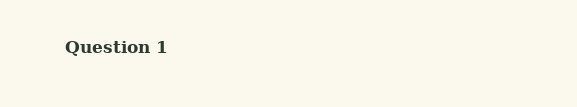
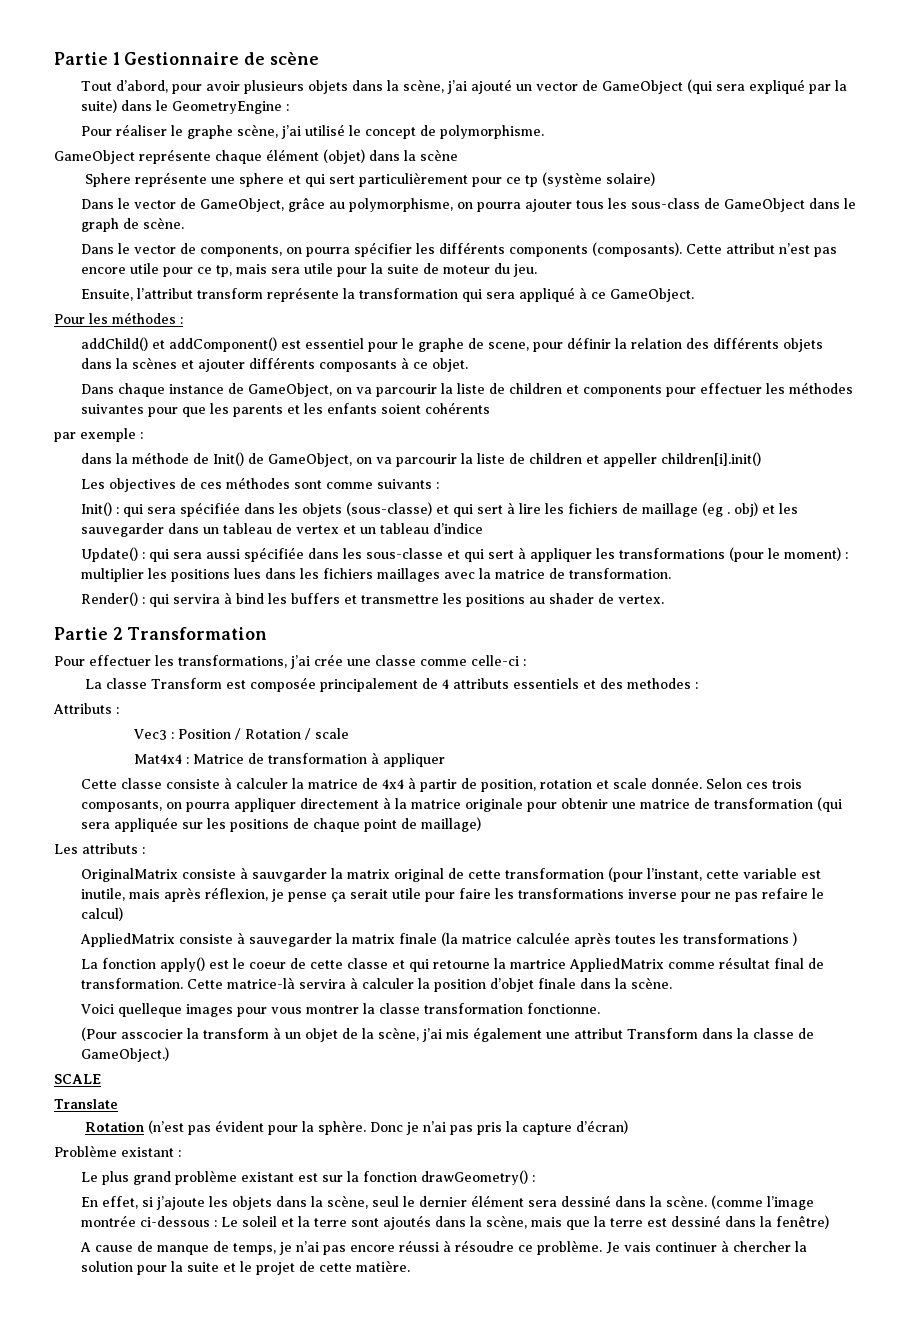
- Question 1
+ Partie 1 Gestionnaire de scène
+ Tout d’abord, pour avoir plusieurs objets dans la scène, j’ai ajouté un vector de GameObject (qui sera expliqué par la suite) dans le GeometryEngine :
+ Pour réaliser le graphe scène, j’ai utilisé le concept de polymorphisme.
+ GameObject représente chaque élément (objet) dans la scène
+ Sphere représente une sphere et qui sert particulièrement pour ce tp (système solaire)
+ Dans le vector de GameObject, grâce au polymorphisme, on pourra ajouter tous les sous-class de GameObject dans le graph de scène.
+ Dans le vector de components, on pourra spécifier les différents components (composants). Cette attribut n’est pas encore utile pour ce tp, mais sera utile pour la suite de moteur du jeu.
+ Ensuite, l’attribut transform représente la transformation qui sera appliqué à ce GameObject.
+ Pour les méthodes :
+ addChild() et addComponent() est essentiel pour le graphe de scene, pour définir la relation des différents objets dans la scènes et ajouter différents composants à ce objet.
+ Dans chaque instance de GameObject, on va parcourir la liste de children et components pour effectuer les méthodes suivantes pour que les parents et les enfants soient cohérents
+ par exemple :
+ dans la méthode de Init() de GameObject, on va parcourir la liste de children et appeller children[i].init()
+ Les objectives de ces méthodes sont comme suivants :
+ Init() : qui sera spécifiée dans les objets (sous-classe) et qui sert à lire les fichiers de maillage (eg . obj) et les sauvegarder dans un tableau de vertex et un tableau d’indice
+ Update() : qui sera aussi spécifiée dans les sous-classe et qui sert à appliquer les transformations (pour le moment) : multiplier les positions lues dans les fichiers maillages avec la matrice de transformation.
+ Render() : qui servira à bind les buffers et transmettre les positions au shader de vertex.
+ Partie 2 Transformation
+ Pour effectuer les transformations, j’ai crée une classe comme celle-ci :
+ La classe Transform est composée principalement de 4 attributs essentiels et des methodes :
+ Attributs :
+ Vec3 : Position / Rotation / scale
+ Mat4x4 : Matrice de transformation à appliquer
+ Cette classe consiste à calculer la matrice de 4x4 à partir de position, rotation et scale donnée. Selon ces trois composants, on pourra appliquer directement à la matrice originale pour obtenir une matrice de transformation (qui sera appliquée sur les positions de chaque point de maillage)
+ Les attributs :
+ OriginalMatrix consiste à sauvgarder la matrix original de cette transformation (pour l’instant, cette variable est inutile, mais après réflexion, je pense ça serait utile pour faire les transformations inverse pour ne pas refaire le calcul)
+ AppliedMatrix consiste à sauvegarder la matrix finale (la matrice calculée après toutes les transformations )
+ La fonction apply() est le coeur de cette classe et qui retourne la martrice AppliedMatrix comme résultat final de transformation. Cette matrice-là servira à calculer la position d’objet finale dans la scène.
+ Voici quelleque images pour vous montrer la classe transformation fonctionne.
+ (Pour asscocier la transform à un objet de la scène, j’ai mis également une attribut Transform dans la classe de GameObject.)
+ SCALE
+ Translate
+ Rotation (n’est pas évident pour la sphère. Donc je n’ai pas pris la capture d’écran)
+ Problème existant :
+ Le plus grand problème existant est sur la fonction drawGeometry() :
+ En effet, si j’ajoute les objets dans la scène, seul le dernier élément sera dessiné dans la scène. (comme l’image montrée ci-dessous : Le soleil et la terre sont ajoutés dans la scène, mais que la terre est dessiné dans la fenêtre)
+ A cause de manque de temps, je n’ai pas encore réussi à résoudre ce problème. Je vais continuer à chercher la solution pour la suite et le projet de cette matière.

